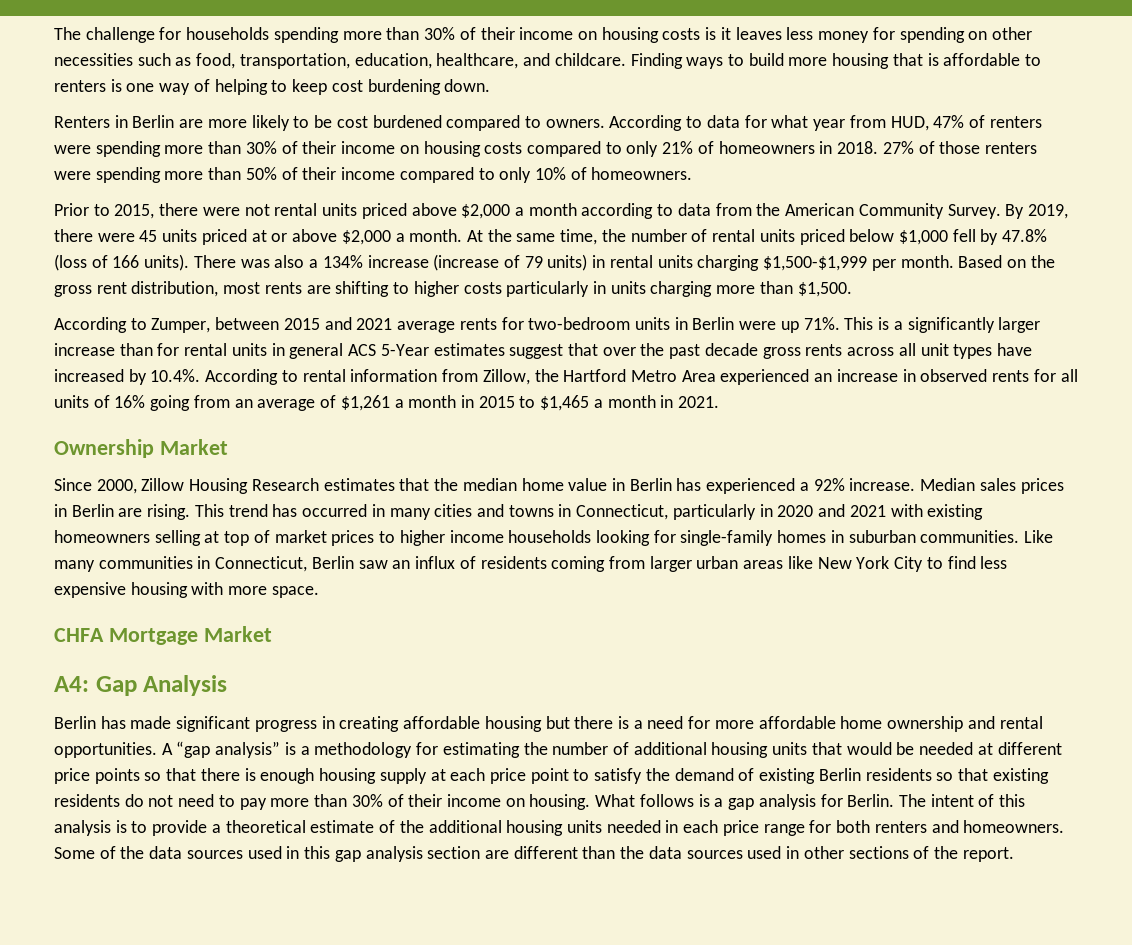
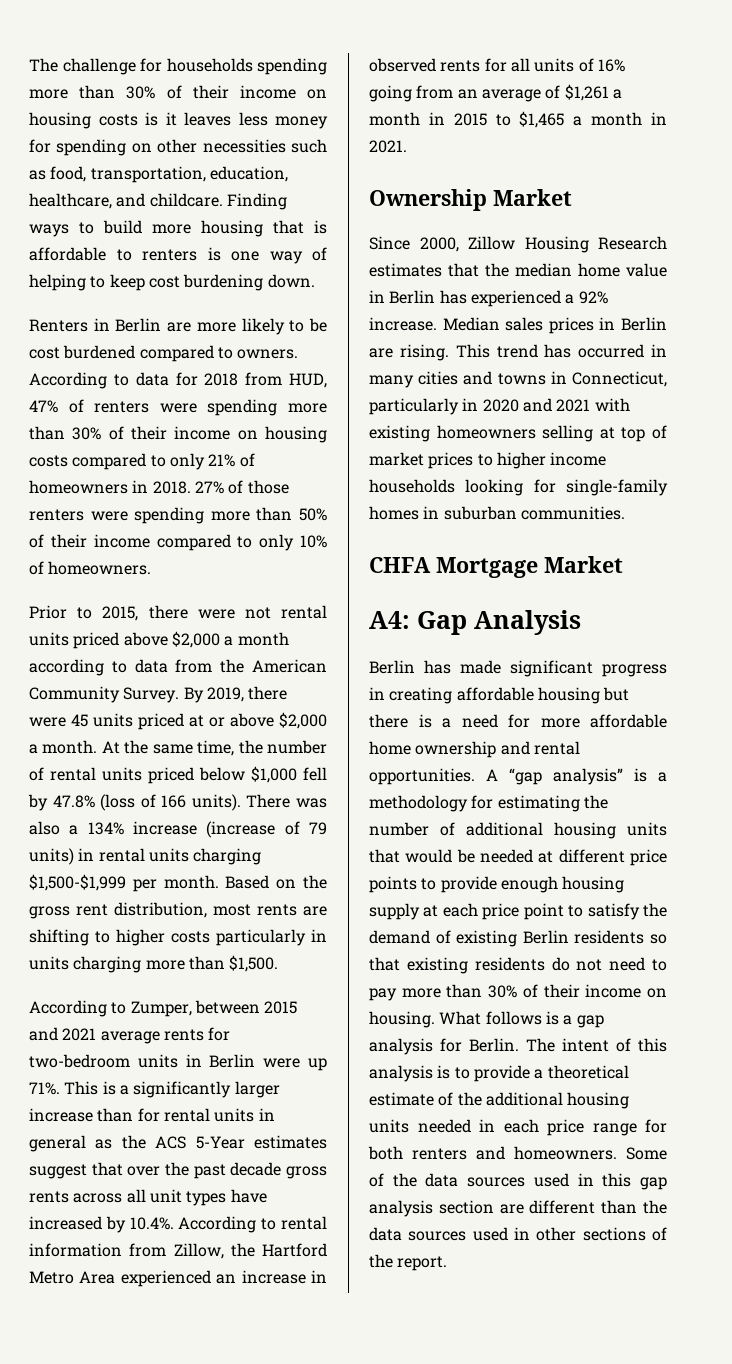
- According to data for what year from HUD, 47% of renters were spending more than 30% of their income on housing costs compared to only 21% of homeowners in 2018.
+ According to data for 2018 from HUD, 47% of renters were spending more than 30% of their income on housing costs compared to only 21% of homeowners in 2018.
- This is a significantly larger increase than for rental units in general ACS 5-Year estimates suggest that over the past decade gross rents across all unit types have increased by 10.4%. According to rental information from Zillow, the Hartford Metro Area experienced an increase in observed rents for all units of 16% going from an average of $1,261 a month in 2015 to $1,465 a month in 2021.
+ This is a significantly larger increase than for rental units in general as the ACS 5-Year estimates suggest that over the past decade gross rents across all unit types have increased by 10.4%. According to rental information from Zillow, the Hartford Metro Area experienced an increase in observed rents for all units of 16% going from an average of $1,261 a month in 2015 to $1,465 a month in 2021.
- Like many communities in Connecticut, Berlin saw an influx of residents coming from larger urban areas like New York City to find less expensive housing with more space.
- A “gap analysis” is a methodology for estimating the number of additional housing units that would be needed at different price points so that there is enough housing supply at each price point to satisfy the demand of existing Berlin residents so that existing residents do not need to pay more than 30% of their income on housing.
+ A “gap analysis” is a methodology for estimating the number of additional housing units that would be needed at different price points to provide enough housing supply at each price point to satisfy the demand of existing Berlin residents so that existing residents do not need to pay more than 30% of their income on housing.

